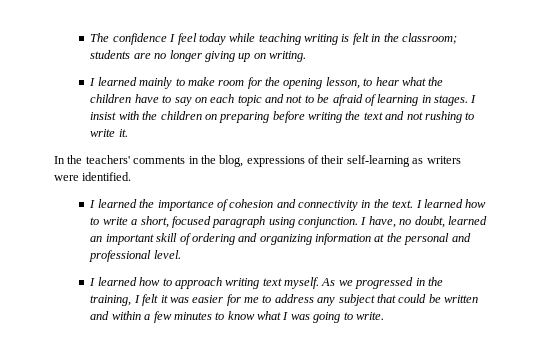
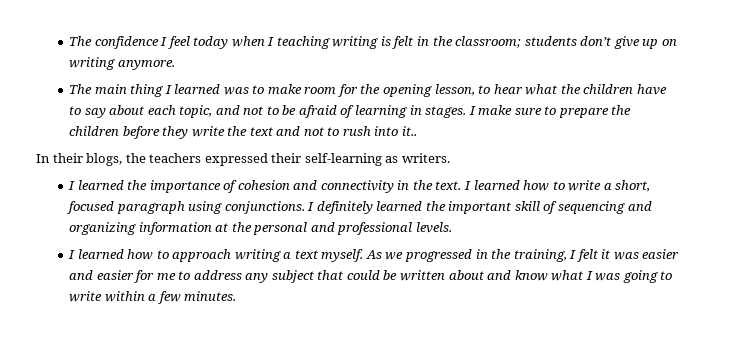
- The confidence I feel today while teaching writing is felt in the classroom; students are no longer giving up on writing.
- I learned mainly to make room for the opening lesson, to hear what the children have to say on each topic and not to be afraid of learning in stages.
+ The confidence I feel today when I teaching writing is felt in the classroom; students don’t give up on writing anymore.
+ The main thing I learned was to make room for the opening lesson, to hear what the children have to say about each topic, and not to be afraid of learning in stages.
- I insist with the children on preparing before writing the text and not rushing to write it.
- In the teachers' comments in the blog, expressions of their self-learning as writers were identified.
+ I make sure to prepare the children before they write the text and not to rush into it..
+ In their blogs, the teachers expressed their self-learning as writers.
- I learned how to write a short, focused paragraph using conjunction. I have, no doubt, learned an important skill of ordering and organizing information at the personal and professional level.
+ I learned how to write a short, focused paragraph using conjunctions. I definitely learned the important skill of sequencing and organizing information at the personal and professional levels.
- I learned how to approach writing text myself.
+ I learned how to approach writing a text myself.
- As we progressed in the training, I felt it was easier for me to address any subject that could be written and within a few minutes to know what I was going to write.
+ As we progressed in the training, I felt it was easier and easier for me to address any subject that could be written about and know what I was going to write within a few minutes.

